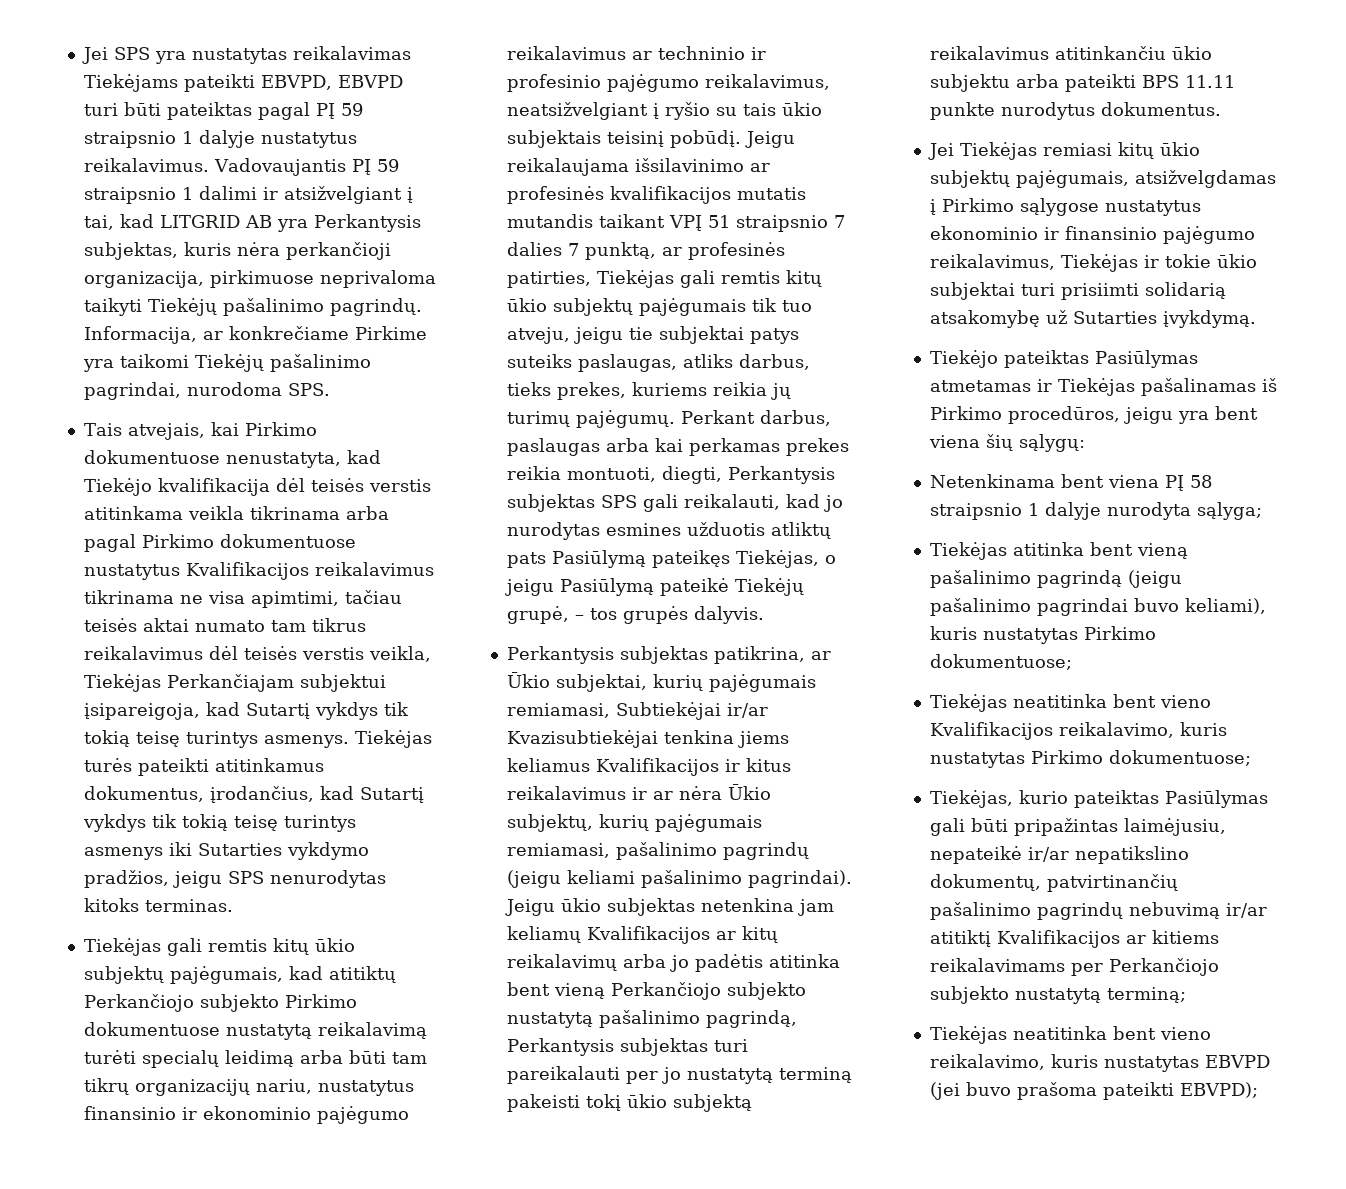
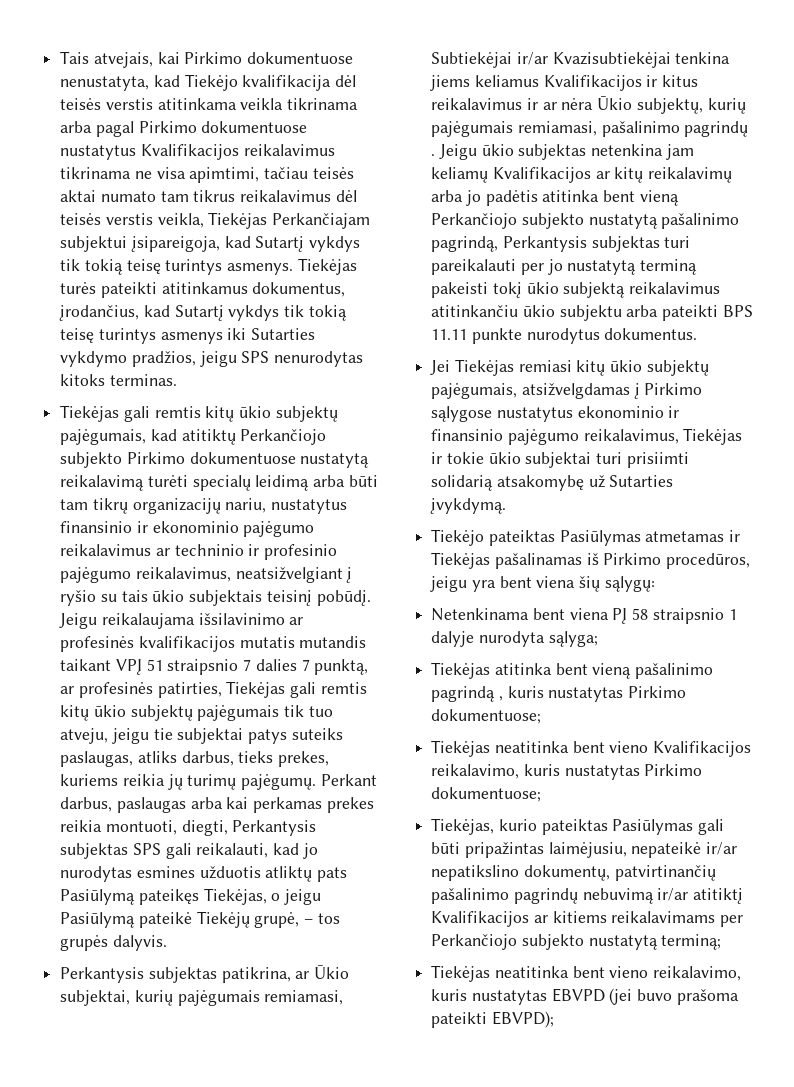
- Jei SPS yra nustatytas reikalavimas Tiekėjams pateikti EBVPD, EBVPD turi būti pateiktas pagal PĮ 59 straipsnio 1 dalyje nustatytus reikalavimus. Vadovaujantis PĮ 59 straipsnio 1 dalimi ir atsižvelgiant į tai, kad LITGRID AB yra Perkantysis subjektas, kuris nėra perkančioji organizacija, pirkimuose neprivaloma taikyti Tiekėjų pašalinimo pagrindų. Informacija, ar konkrečiame Pirkime yra taikomi Tiekėjų pašalinimo pagrindai, nurodoma SPS.
- Perkantysis subjektas patikrina, ar Ūkio subjektai, kurių pajėgumais remiamasi, Subtiekėjai ir/ar Kvazisubtiekėjai tenkina jiems keliamus Kvalifikacijos ir kitus reikalavimus ir ar nėra Ūkio subjektų, kurių pajėgumais remiamasi, pašalinimo pagrindų (jeigu keliami pašalinimo pagrindai).
+ Perkantysis subjektas patikrina, ar Ūkio subjektai, kurių pajėgumais remiamasi, Subtiekėjai ir/ar Kvazisubtiekėjai tenkina jiems keliamus Kvalifikacijos ir kitus reikalavimus ir ar nėra Ūkio subjektų, kurių pajėgumais remiamasi, pašalinimo pagrindų .
- Tiekėjas atitinka bent vieną pašalinimo pagrindą (jeigu pašalinimo pagrindai buvo keliami), kuris nustatytas Pirkimo dokumentuose;
+ Tiekėjas atitinka bent vieną pašalinimo pagrindą , kuris nustatytas Pirkimo dokumentuose;

